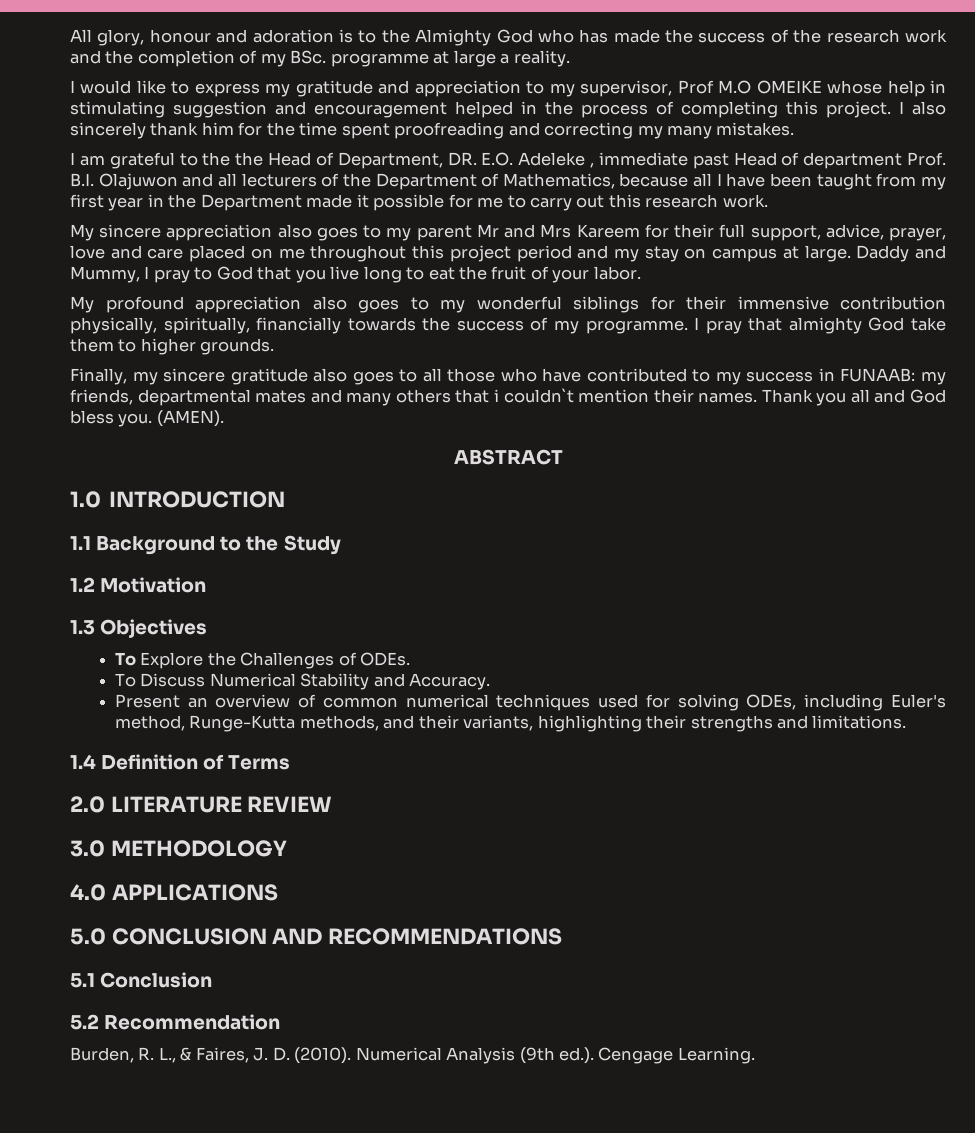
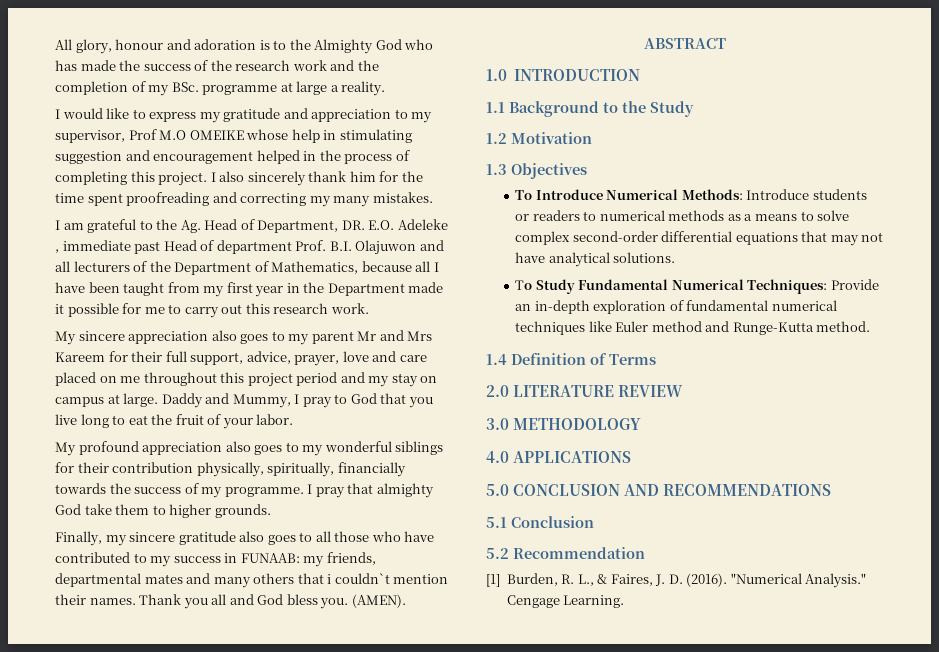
- I am grateful to the the Head of Department, DR. E.O. Adeleke , immediate past Head of department Prof. B.I. Olajuwon and all lecturers of the Department of Mathematics, because all I have been taught from my first year in the Department made it possible for me to carry out this research work.
+ I am grateful to the Ag. Head of Department, DR. E.O. Adeleke , immediate past Head of department Prof. B.I. Olajuwon and all lecturers of the Department of Mathematics, because all I have been taught from my first year in the Department made it possible for me to carry out this research work.
- My profound appreciation also goes to my wonderful siblings for their immensive contribution physically, spiritually, financially towards the success of my programme.
+ My profound appreciation also goes to my wonderful siblings for their contribution physically, spiritually, financially towards the success of my programme.
- To Explore the Challenges of ODEs.
- To Discuss Numerical Stability and Accuracy.
- Present an overview of common numerical techniques used for solving ODEs, including Euler's method, Runge-Kutta methods, and their variants, highlighting their strengths and limitations.
+ To Introduce Numerical Methods: Introduce students or readers to numerical methods as a means to solve complex second-order differential equations that may not have analytical solutions.
+ To Study Fundamental Numerical Techniques: Provide an in-depth exploration of fundamental numerical techniques like Euler method and Runge-Kutta method.
- Burden, R. L., & Faires, J. D. (2010). Numerical Analysis (9th ed.). Cengage Learning.
+ [1] Burden, R. L., & Faires, J. D. (2016). "Numerical Analysis." Cengage Learning.

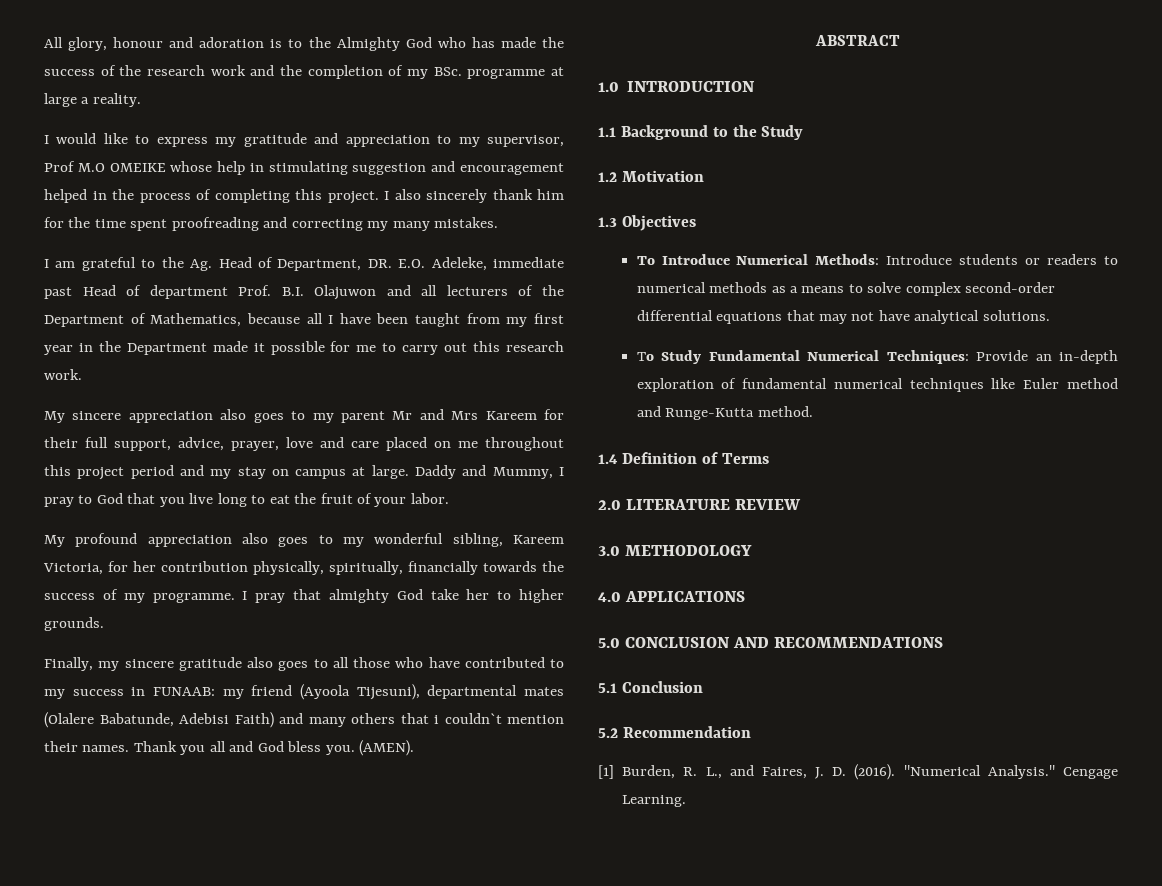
- I am grateful to the Ag. Head of Department, DR. E.O. Adeleke , immediate past Head of department Prof. B.I. Olajuwon and all lecturers of the Department of Mathematics, because all I have been taught from my first year in the Department made it possible for me to carry out this research work.
+ I am grateful to the Ag. Head of Department, DR. E.O. Adeleke, immediate past Head of department Prof. B.I. Olajuwon and all lecturers of the Department of Mathematics, because all I have been taught from my first year in the Department made it possible for me to carry out this research work.
- My profound appreciation also goes to my wonderful siblings for their contribution physically, spiritually, financially towards the success of my programme.
+ My profound appreciation also goes to my wonderful sibling, Kareem Victoria, for her contribution physically, spiritually, financially towards the success of my programme.
- I pray that almighty God take them to higher grounds.
+ I pray that almighty God take her to higher grounds.
- Finally, my sincere gratitude also goes to all those who have contributed to my success in FUNAAB: my friends, departmental mates and many others that i couldn`t mention their names.
+ Finally, my sincere gratitude also goes to all those who have contributed to my success in FUNAAB: my friend (Ayoola Tijesuni), departmental mates (Olalere Babatunde, Adebisi Faith) and many others that i couldn`t mention their names.
- [1] Burden, R. L., & Faires, J. D. (2016).
+ [1] Burden, R. L., and Faires, J. D. (2016).

